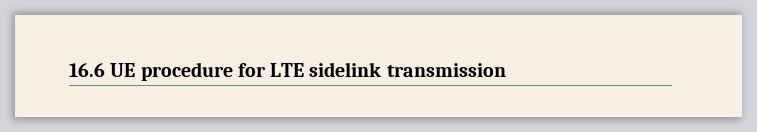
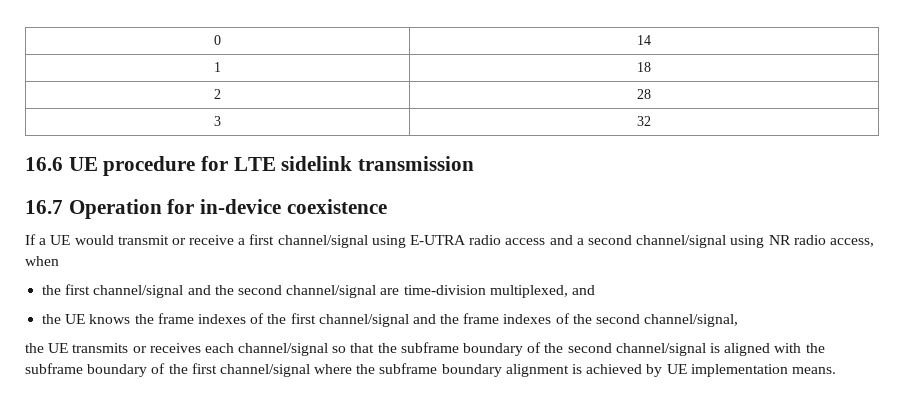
+ 0 | 14
+ 1 | 18
+ 2 | 28
+ 3 | 32
+ 16.7 Operation for in-device coexistence
+ If a UE would transmit or receive a first channel/signal using E-UTRA radio access and a second channel/signal using NR radio access, when
+ the first channel/signal and the second channel/signal are time-division multiplexed, and
+ the UE knows the frame indexes of the first channel/signal and the frame indexes of the second channel/signal,
+ the UE transmits or receives each channel/signal so that the subframe boundary of the second channel/signal is aligned with the subframe boundary of the first channel/signal where the subframe boundary alignment is achieved by UE implementation means.

